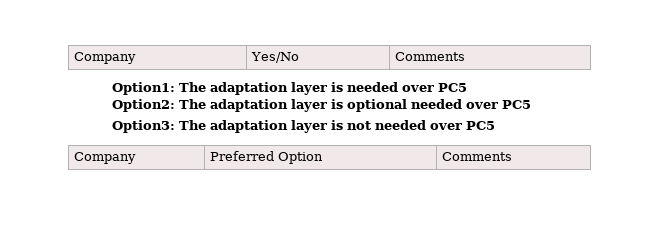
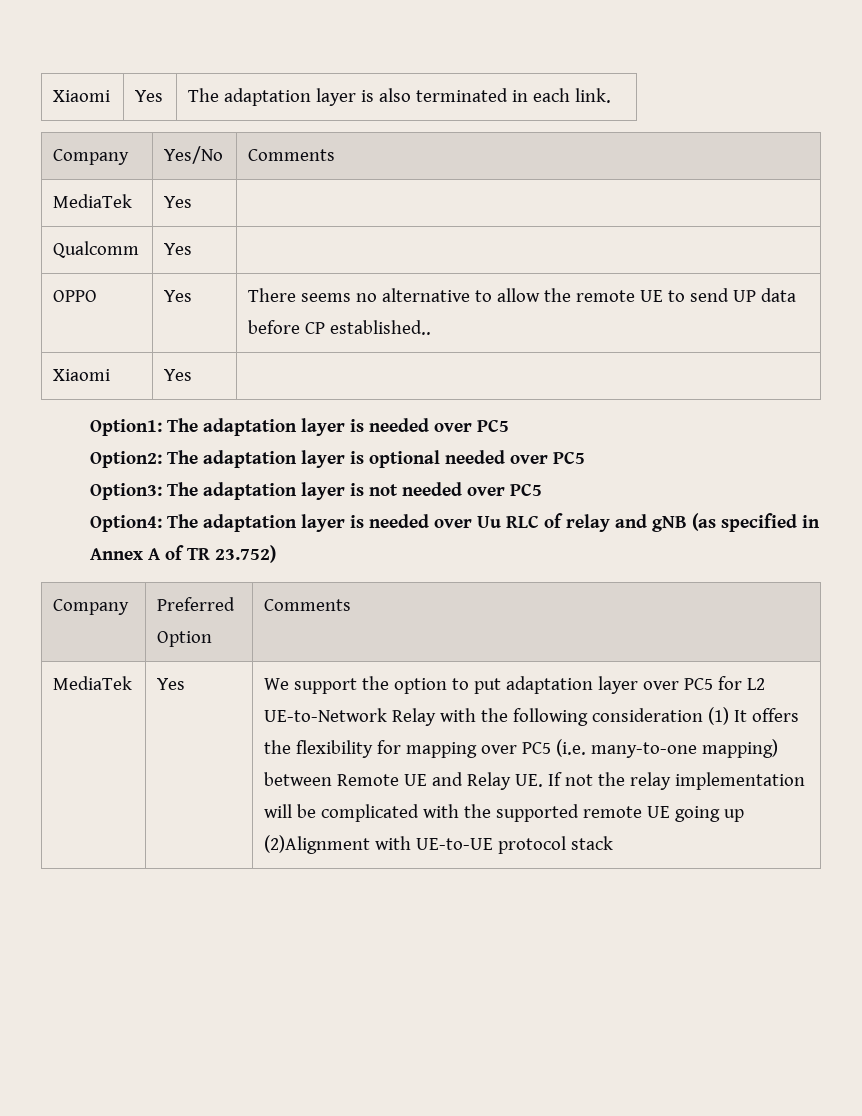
+ Xiaomi | Yes | The adaptation layer is also terminated in each link.
  Company | Yes/No | Comments
+ MediaTek | Yes |
+ Qualcomm | Yes |
+ OPPO | Yes | There seems no alternative to allow the remote UE to send UP data before CP established..
+ Xiaomi | Yes |
+ Option4: The adaptation layer is needed over Uu RLC of relay and gNB (as specified in Annex A of TR 23.752)
  Company | Preferred Option | Comments
+ MediaTek | Yes | We support the option to put adaptation layer over PC5 for L2 UE-to-Network Relay with the following consideration (1) It offers the flexibility for mapping over PC5 (i.e. many-to-one mapping) between Remote UE and Relay UE. If not the relay implementation will be complicated with the supported remote UE going up (2)Alignment with UE-to-UE protocol stack

